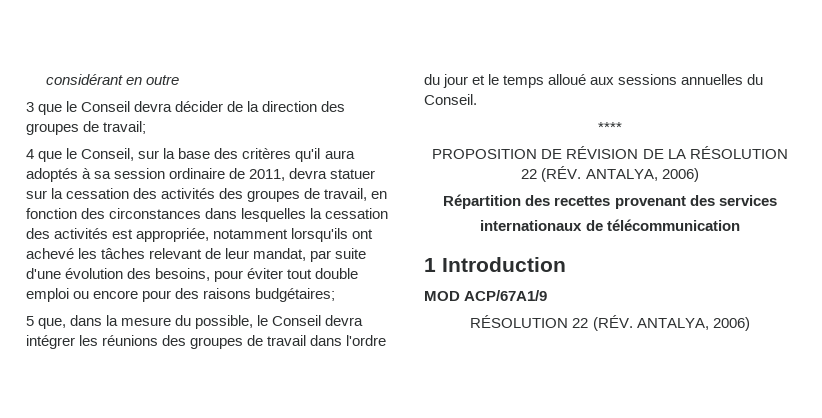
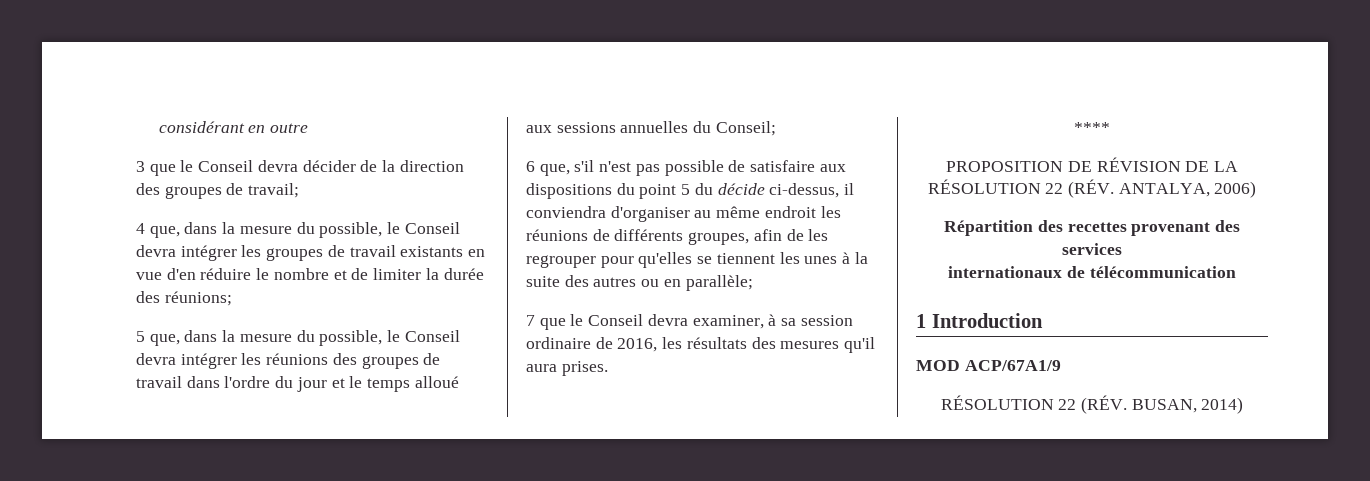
- 4 que le Conseil, sur la base des critères qu'il aura adoptés à sa session ordinaire de 2011, devra statuer sur la cessation des activités des groupes de travail, en fonction des circonstances dans lesquelles la cessation des activités est appropriée, notamment lorsqu'ils ont achevé les tâches relevant de leur mandat, par suite d'une évolution des besoins, pour éviter tout double emploi ou encore pour des raisons budgétaires;
+ 4 que, dans la mesure du possible, le Conseil devra intégrer les groupes de travail existants en vue d'en réduire le nombre et de limiter la durée des réunions;
- 5 que, dans la mesure du possible, le Conseil devra intégrer les réunions des groupes de travail dans l'ordre du jour et le temps alloué aux sessions annuelles du Conseil.
+ 5 que, dans la mesure du possible, le Conseil devra intégrer les réunions des groupes de travail dans l'ordre du jour et le temps alloué aux sessions annuelles du Conseil;
+ 6 que, s'il n'est pas possible de satisfaire aux dispositions du point 5 du décide ci-dessus, il conviendra d'organiser au même endroit les réunions de différents groupes, afin de les regrouper pour qu'elles se tiennent les unes à la suite des autres ou en parallèle;
+ 7 que le Conseil devra examiner, à sa session ordinaire de 2016, les résultats des mesures qu'il aura prises.
  MOD ACP/67A1/9
- RÉSOLUTION 22 (RÉV. ANTALYA, 2006)
+ RÉSOLUTION 22 (RÉV. BUSAN, 2014)

